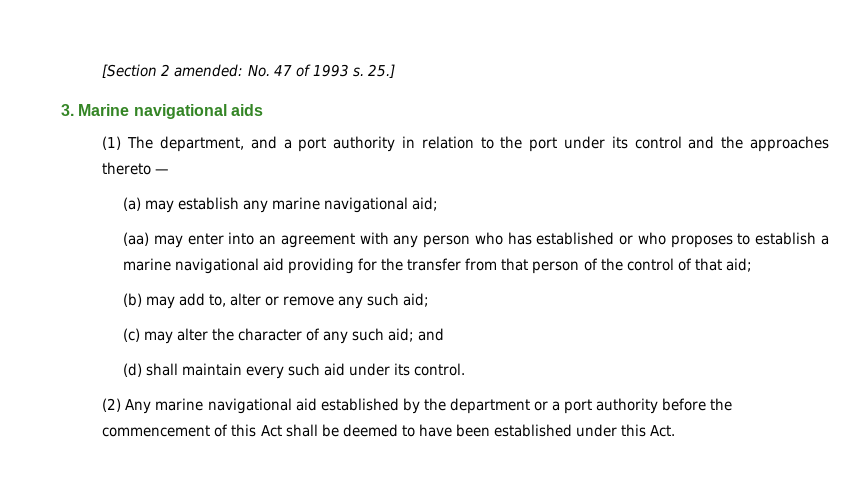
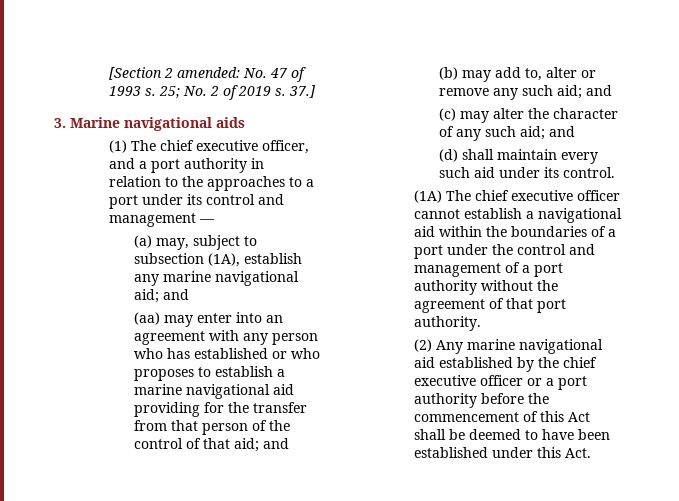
- 25.]
+ 25; No. 2 of 2019 s. 37.]
- (1) The department, and a port authority in relation to the port under its control and the approaches thereto —
+ (1) The chief executive officer, and a port authority in relation to the approaches to a port under its control and management —
- (a) may establish any marine navigational aid;
+ (a) may, subject to subsection (1A), establish any marine navigational aid; and
- (aa) may enter into an agreement with any person who has established or who proposes to establish a marine navigational aid providing for the transfer from that person of the control of that aid;
+ (aa) may enter into an agreement with any person who has established or who proposes to establish a marine navigational aid providing for the transfer from that person of the control of that aid; and
- (b) may add to, alter or remove any such aid;
+ (b) may add to, alter or remove any such aid; and
+ (1A) The chief executive officer cannot establish a navigational aid within the boundaries of a port under the control and management of a port authority without the agreement of that port authority.
- (2) Any marine navigational aid established by the department or a port authority before the commencement of this Act shall be deemed to have been established under this Act.
+ (2) Any marine navigational aid established by the chief executive officer or a port authority before the commencement of this Act shall be deemed to have been established under this Act.

